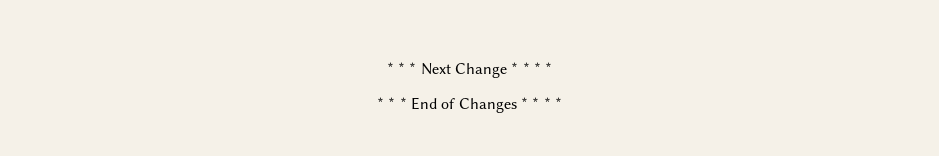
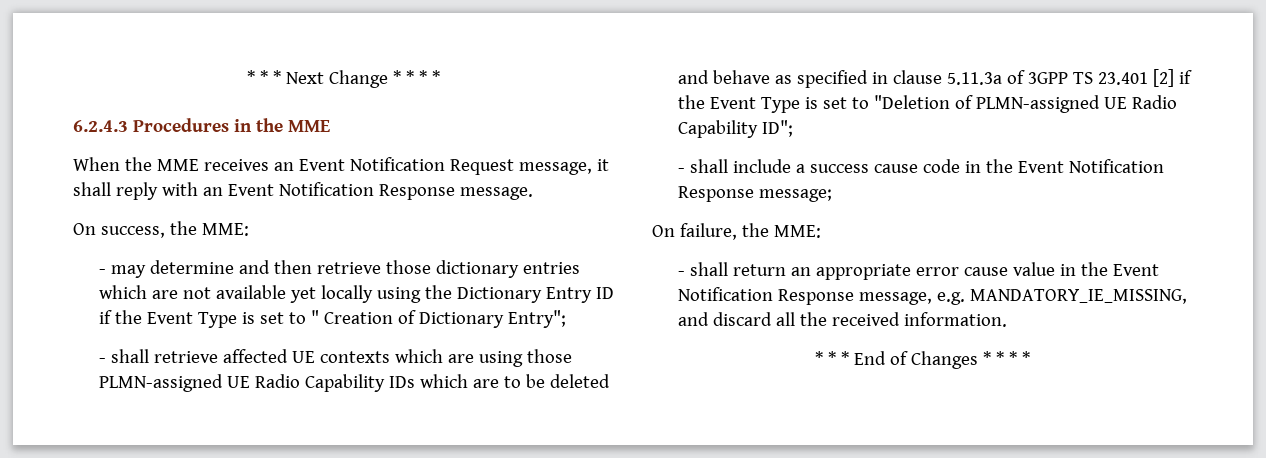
+ 6.2.4.3 Procedures in the MME
+ When the MME receives an Event Notification Request message, it shall reply with an Event Notification Response message.
+ On success, the MME:
+ - may determine and then retrieve those dictionary entries which are not available yet locally using the Dictionary Entry ID if the Event Type is set to " Creation of Dictionary Entry";
+ - shall retrieve affected UE contexts which are using those PLMN-assigned UE Radio Capability IDs which are to be deleted and behave as specified in clause 5.11.3a of 3GPP TS 23.401 [2] if the Event Type is set to "Deletion of PLMN-assigned UE Radio Capability ID";
+ - shall include a success cause code in the Event Notification Response message;
+ On failure, the MME:
+ - shall return an appropriate error cause value in the Event Notification Response message, e.g. MANDATORY_IE_MISSING, and discard all the received information.

